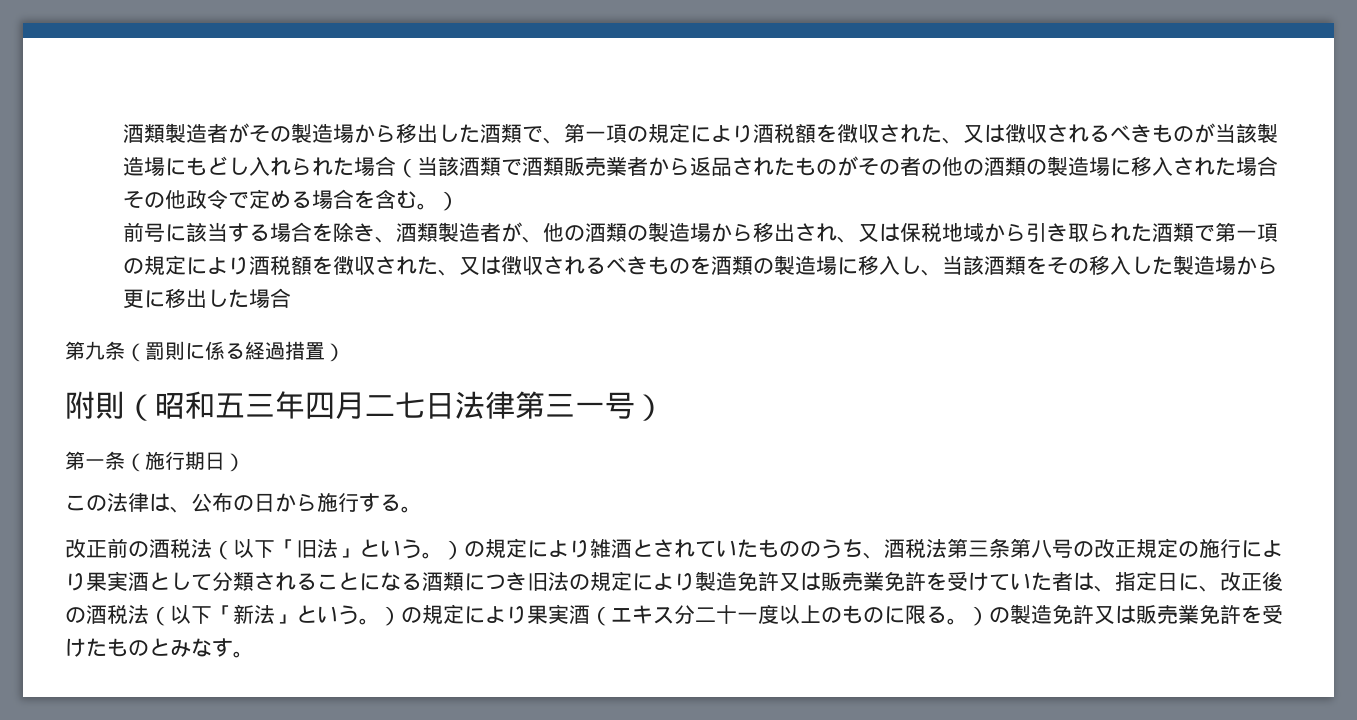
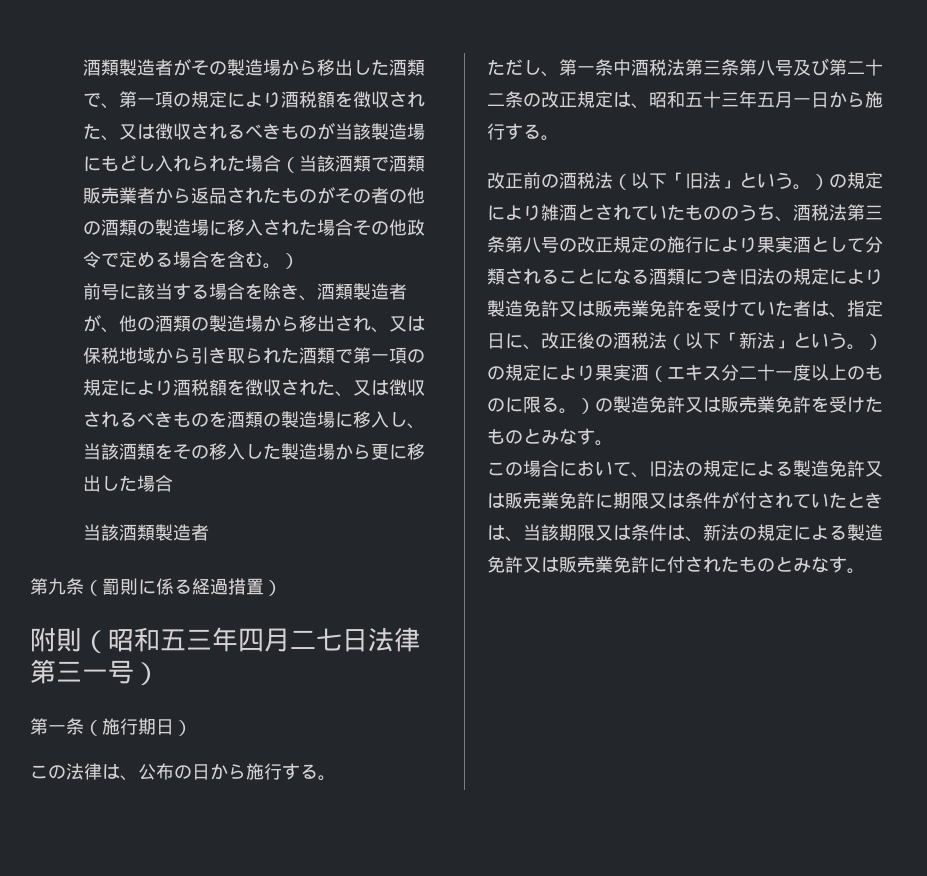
+ 当該酒類製造者
+ ただし、第一条中酒税法第三条第八号及び第二十二条の改正規定は、昭和五十三年五月一日から施行する。
+ この場合において、旧法の規定による製造免許又は販売業免許に期限又は条件が付されていたときは、当該期限又は条件は、新法の規定による製造免許又は販売業免許に付されたものとみなす。

